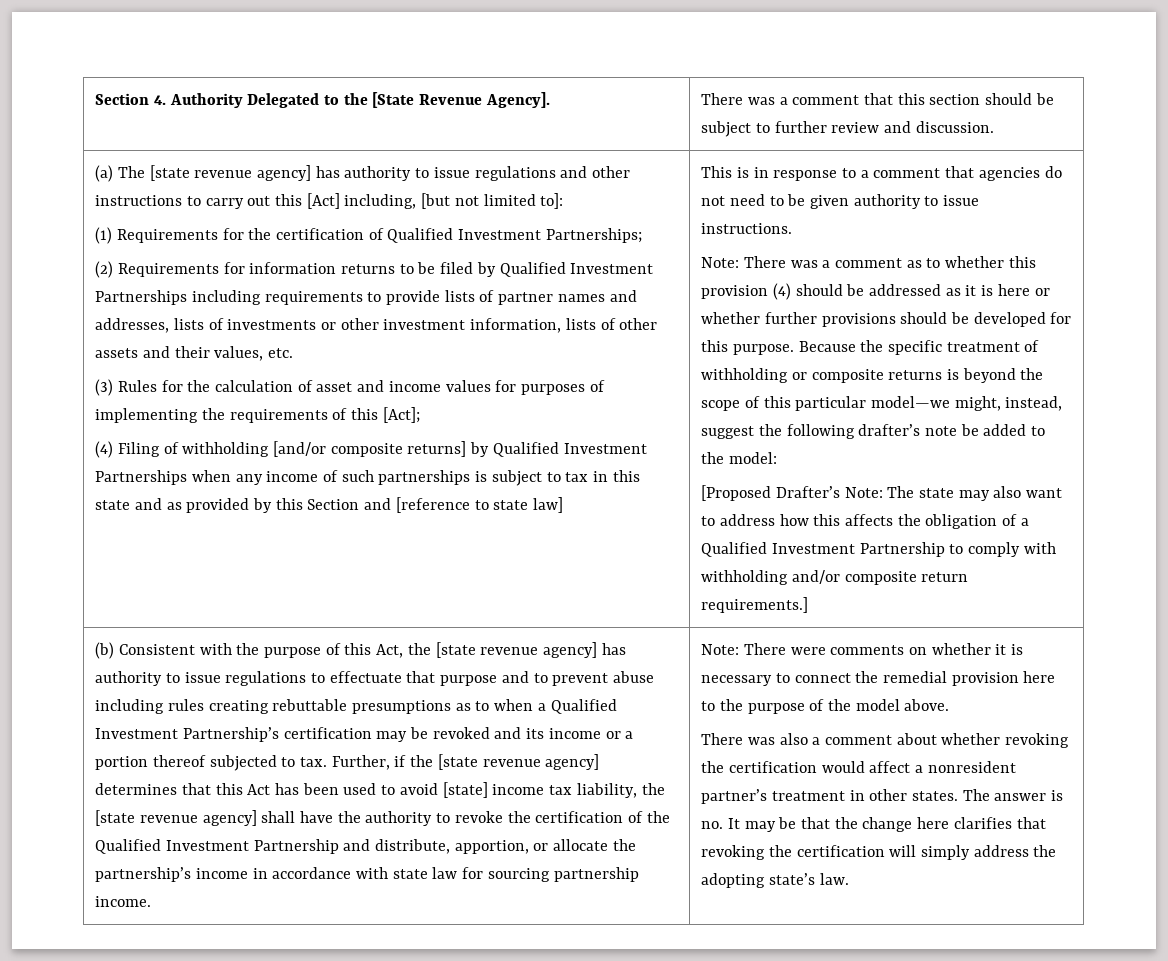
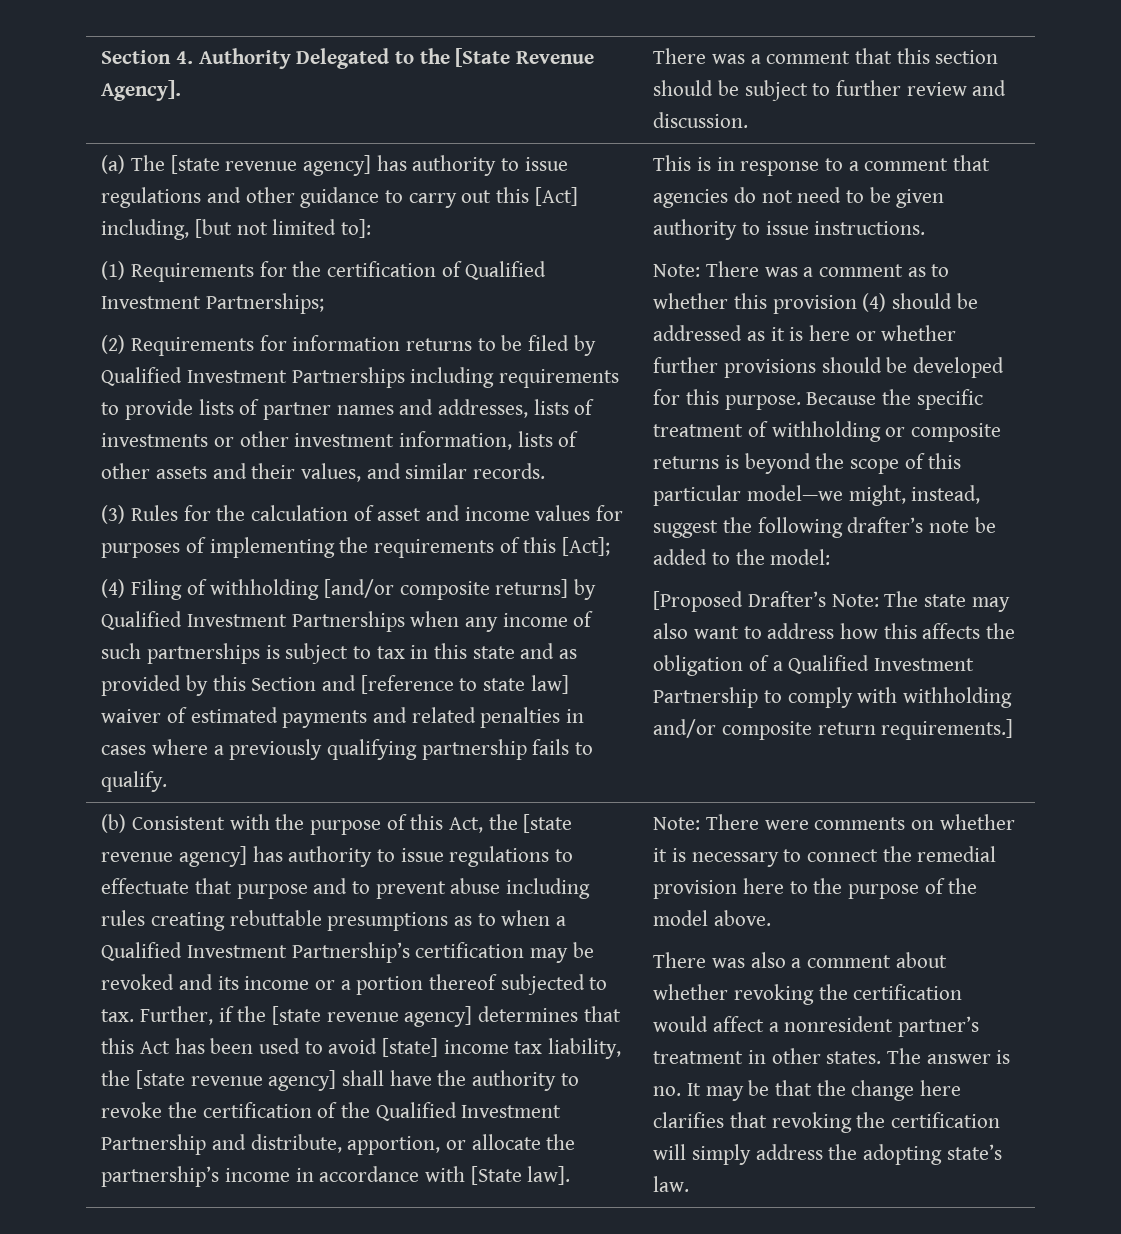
- (a) The [state revenue agency] has authority to issue regulations and other instructions to carry out this [Act] including, [but not limited to]:
+ (a) The [state revenue agency] has authority to issue regulations and other guidance to carry out this [Act] including, [but not limited to]:
- (2) Requirements for information returns to be filed by Qualified Investment Partnerships including requirements to provide lists of partner names and addresses, lists of investments or other investment information, lists of other assets and their values, etc.
+ (2) Requirements for information returns to be filed by Qualified Investment Partnerships including requirements to provide lists of partner names and addresses, lists of investments or other investment information, lists of other assets and their values, and similar records.
- (4) Filing of withholding [and/or composite returns] by Qualified Investment Partnerships when any income of such partnerships is subject to tax in this state and as provided by this Section and [reference to state law]
+ (4) Filing of withholding [and/or composite returns] by Qualified Investment Partnerships when any income of such partnerships is subject to tax in this state and as provided by this Section and [reference to state law] waiver of estimated payments and related penalties in cases where a previously qualifying partnership fails to qualify.
- Further, if the [state revenue agency] determines that this Act has been used to avoid [state] income tax liability, the [state revenue agency] shall have the authority to revoke the certification of the Qualified Investment Partnership and distribute, apportion, or allocate the partnership’s income in accordance with state law for sourcing partnership income.
+ Further, if the [state revenue agency] determines that this Act has been used to avoid [state] income tax liability, the [state revenue agency] shall have the authority to revoke the certification of the Qualified Investment Partnership and distribute, apportion, or allocate the partnership’s income in accordance with [State law].

